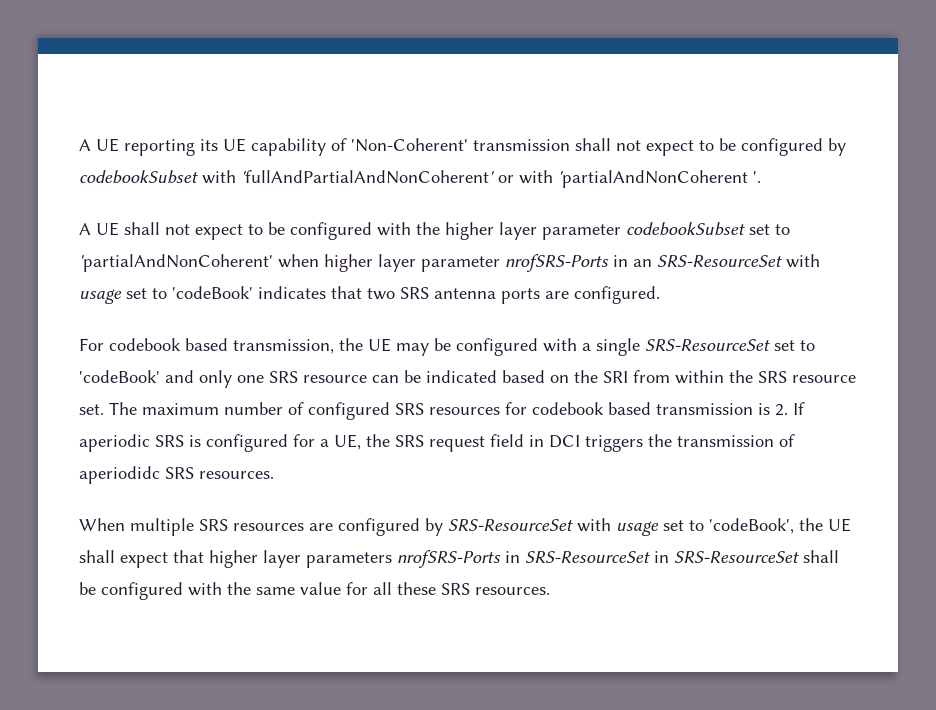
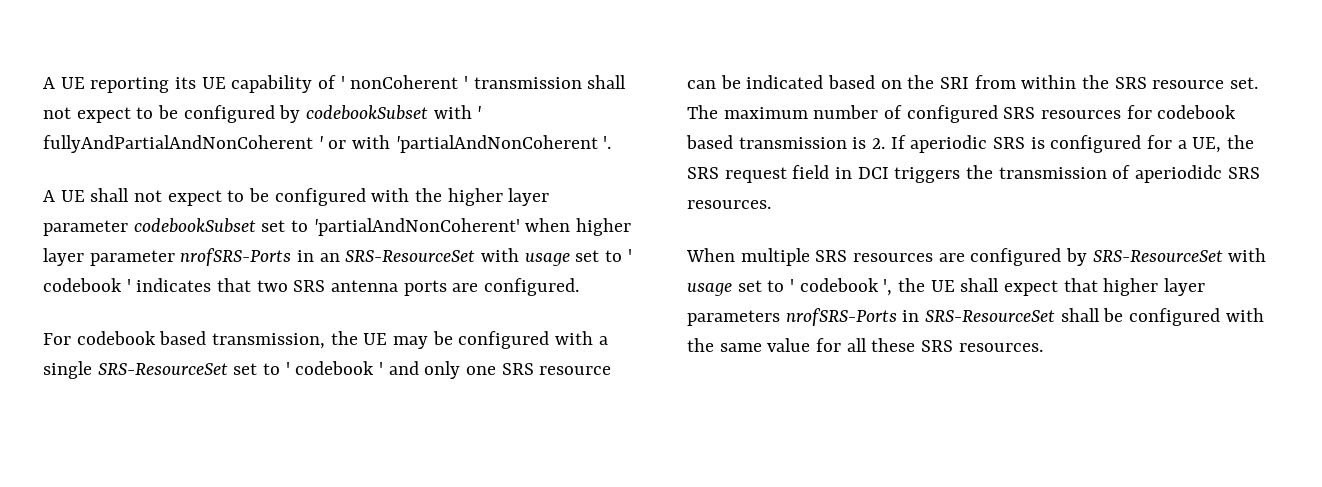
- A UE reporting its UE capability of 'Non-Coherent' transmission shall not expect to be configured by codebookSubset with 'fullAndPartialAndNonCoherent' or with 'partialAndNonCoherent '.
+ A UE reporting its UE capability of ' nonCoherent ' transmission shall not expect to be configured by codebookSubset with ' fullyAndPartialAndNonCoherent ' or with 'partialAndNonCoherent '.
- A UE shall not expect to be configured with the higher layer parameter codebookSubset set to 'partialAndNonCoherent' when higher layer parameter nrofSRS-Ports in an SRS-ResourceSet with usage set to 'codeBook' indicates that two SRS antenna ports are configured.
+ A UE shall not expect to be configured with the higher layer parameter codebookSubset set to 'partialAndNonCoherent' when higher layer parameter nrofSRS-Ports in an SRS-ResourceSet with usage set to ' codebook ' indicates that two SRS antenna ports are configured.
- For codebook based transmission, the UE may be configured with a single SRS-ResourceSet set to 'codeBook' and only one SRS resource can be indicated based on the SRI from within the SRS resource set.
+ For codebook based transmission, the UE may be configured with a single SRS-ResourceSet set to ' codebook ' and only one SRS resource can be indicated based on the SRI from within the SRS resource set.
- When multiple SRS resources are configured by SRS-ResourceSet with usage set to 'codeBook', the UE shall expect that higher layer parameters nrofSRS-Ports in SRS-ResourceSet in SRS-ResourceSet shall be configured with the same value for all these SRS resources.
+ When multiple SRS resources are configured by SRS-ResourceSet with usage set to ' codebook ', the UE shall expect that higher layer parameters nrofSRS-Ports in SRS-ResourceSet shall be configured with the same value for all these SRS resources.

